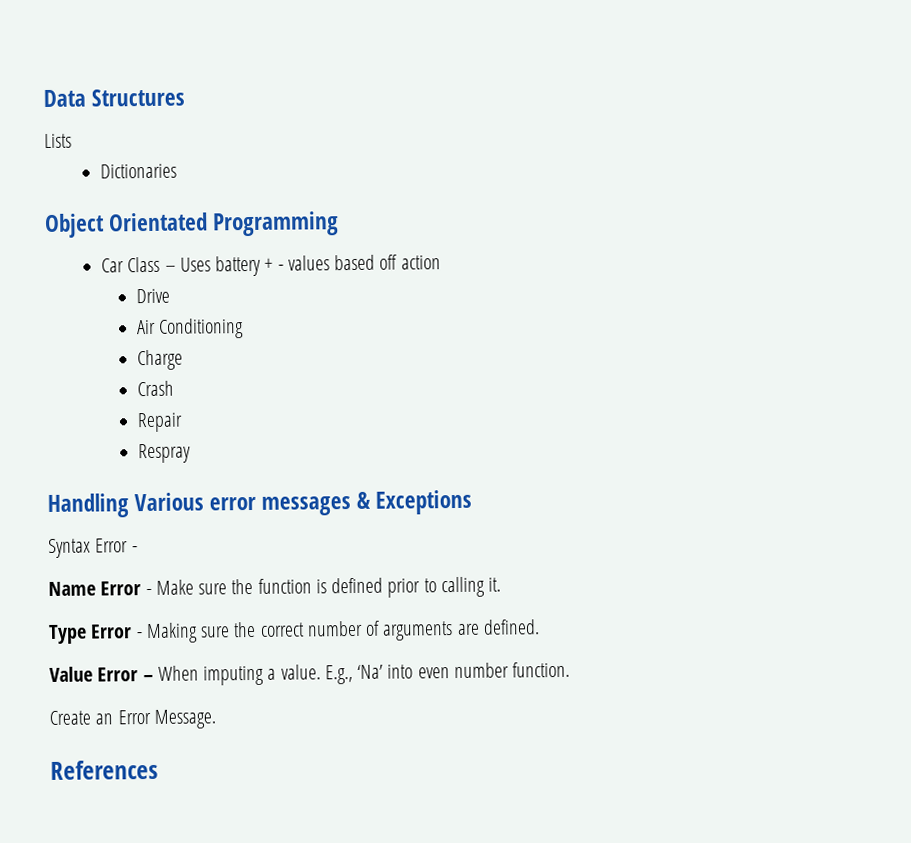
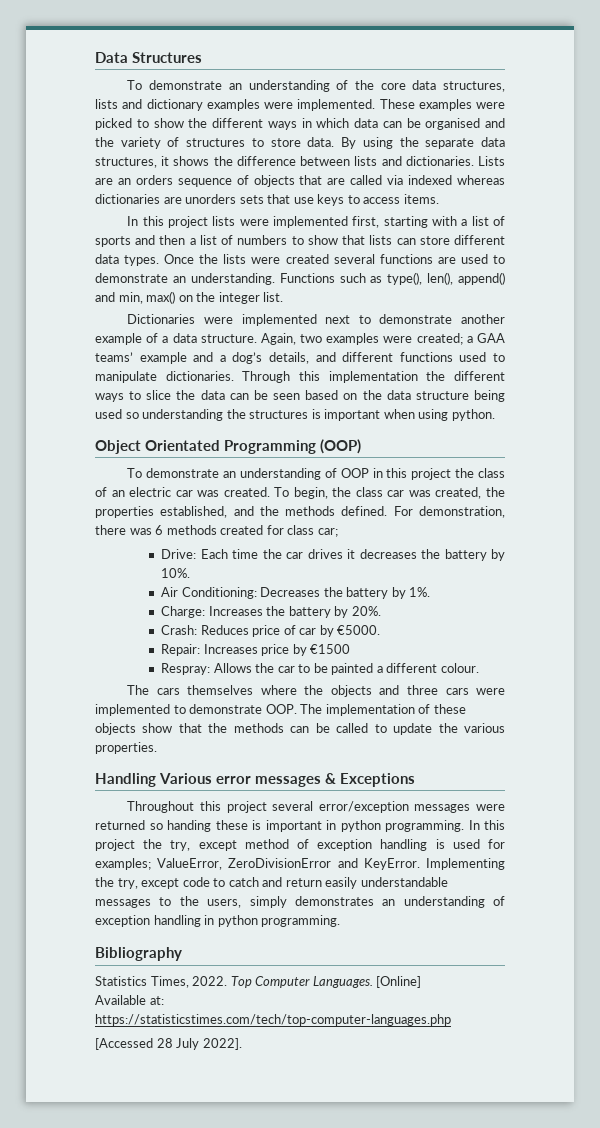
- Lists
- Dictionaries
- Object Orientated Programming
- Car Class – Uses battery + - values based off action
- Drive
- Air Conditioning
- Charge
- Crash
- Repair
- Respray
+ To demonstrate an understanding of the core data structures, lists and dictionary examples were implemented. These examples were picked to show the different ways in which data can be organised and the variety of structures to store data. By using the separate data structures, it shows the difference between lists and dictionaries. Lists are an orders sequence of objects that are called via indexed whereas dictionaries are unorders sets that use keys to access items.
+ In this project lists were implemented first, starting with a list of sports and then a list of numbers to show that lists can store different data types. Once the lists were created several functions are used to demonstrate an understanding. Functions such as type(), len(), append() and min, max() on the integer list.
+ Dictionaries were implemented next to demonstrate another example of a data structure. Again, two examples were created; a GAA teams’ example and a dog’s details, and different functions used to manipulate dictionaries. Through this implementation the different ways to slice the data can be seen based on the data structure being used so understanding the structures is important when using python.
+ Object Orientated Programming (OOP)
+ To demonstrate an understanding of OOP in this project the class of an electric car was created. To begin, the class car was created, the properties established, and the methods defined. For demonstration, there was 6 methods created for class car;
+ Drive: Each time the car drives it decreases the battery by 10%.
+ Air Conditioning: Decreases the battery by 1%.
+ Charge: Increases the battery by 20%.
+ Crash: Reduces price of car by €5000.
+ Repair: Increases price by €1500
+ Respray: Allows the car to be painted a different colour.
+ The cars themselves where the objects and three cars were implemented to demonstrate OOP. The implementation of these objects show that the methods can be called to update the various properties.
- Syntax Error -
- Name Error - Make sure the function is defined prior to calling it.
- Type Error - Making sure the correct number of arguments are defined.
- Value Error – When imputing a value. E.g., ‘Na’ into even number function.
- Create an Error Message.
- References
+ Throughout this project several error/exception messages were returned so handing these is important in python programming. In this project the try, except method of exception handling is used for examples; ValueError, ZeroDivisionError and KeyError. Implementing the try, except code to catch and return easily understandable messages to the users, simply demonstrates an understanding of exception handling in python programming.
+ Bibliography
+ Statistics Times, 2022. Top Computer Languages. [Online]
+ Available at: https://statisticstimes.com/tech/top-computer-languages.php
+ [Accessed 28 July 2022].

